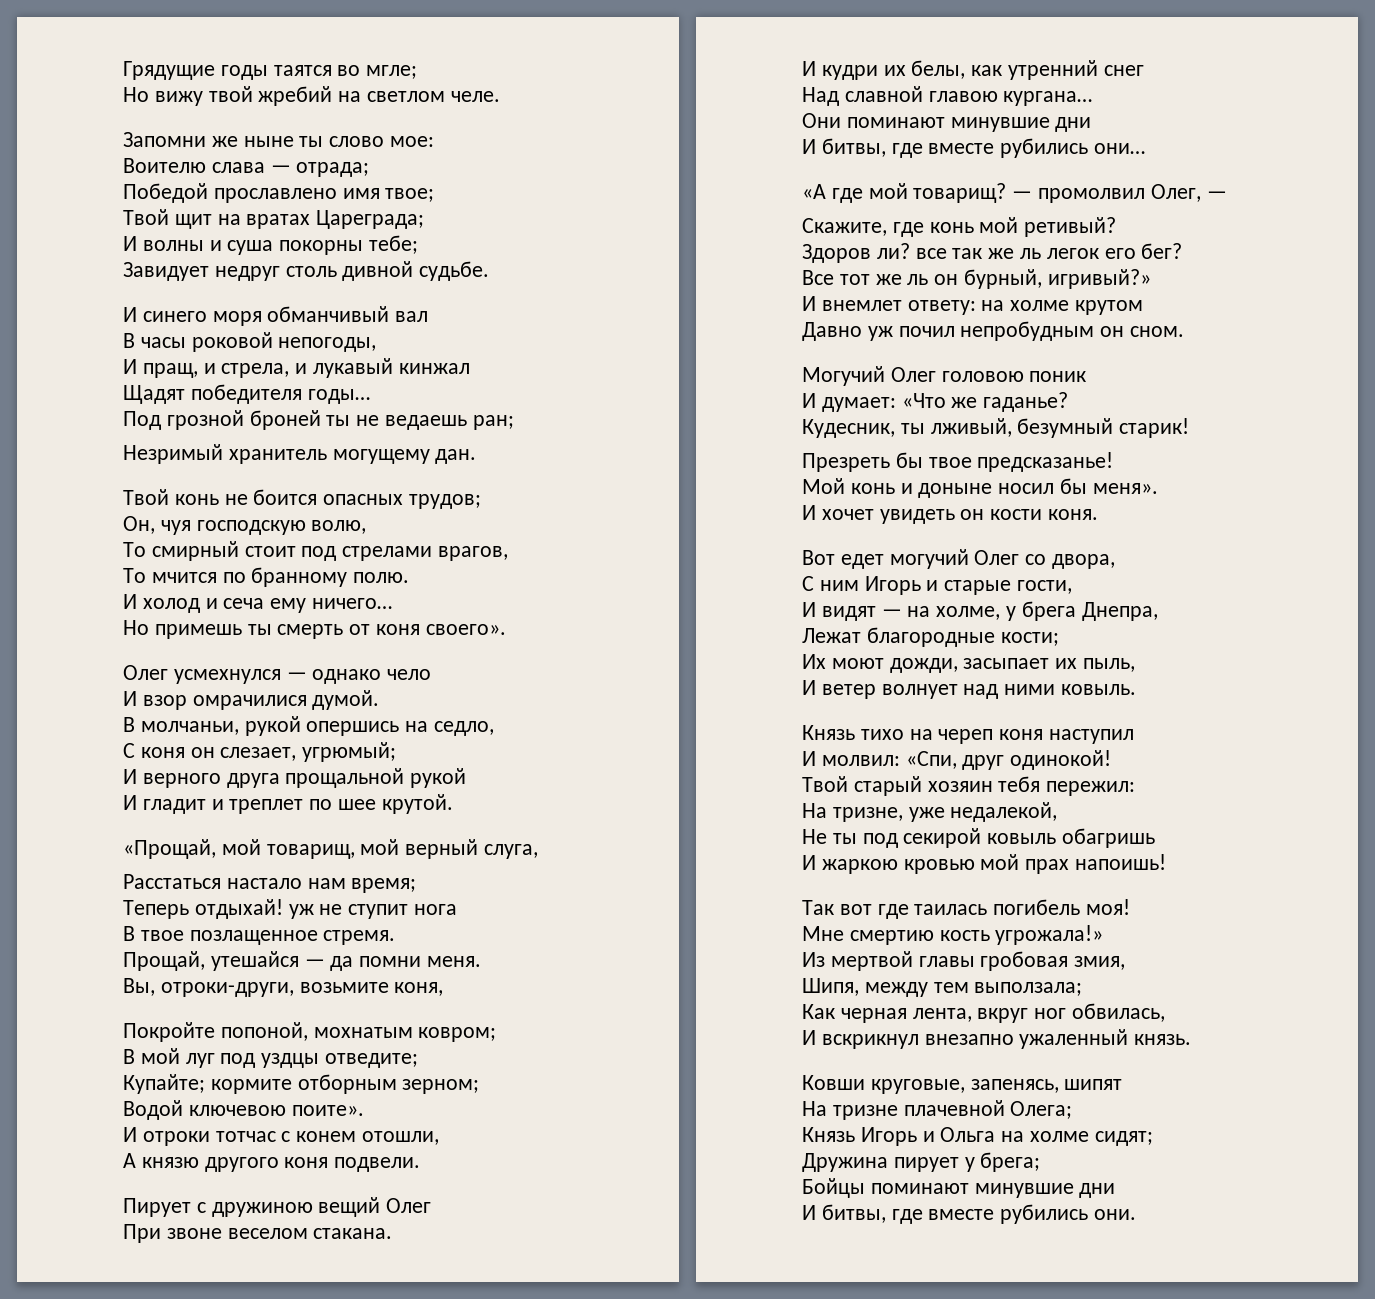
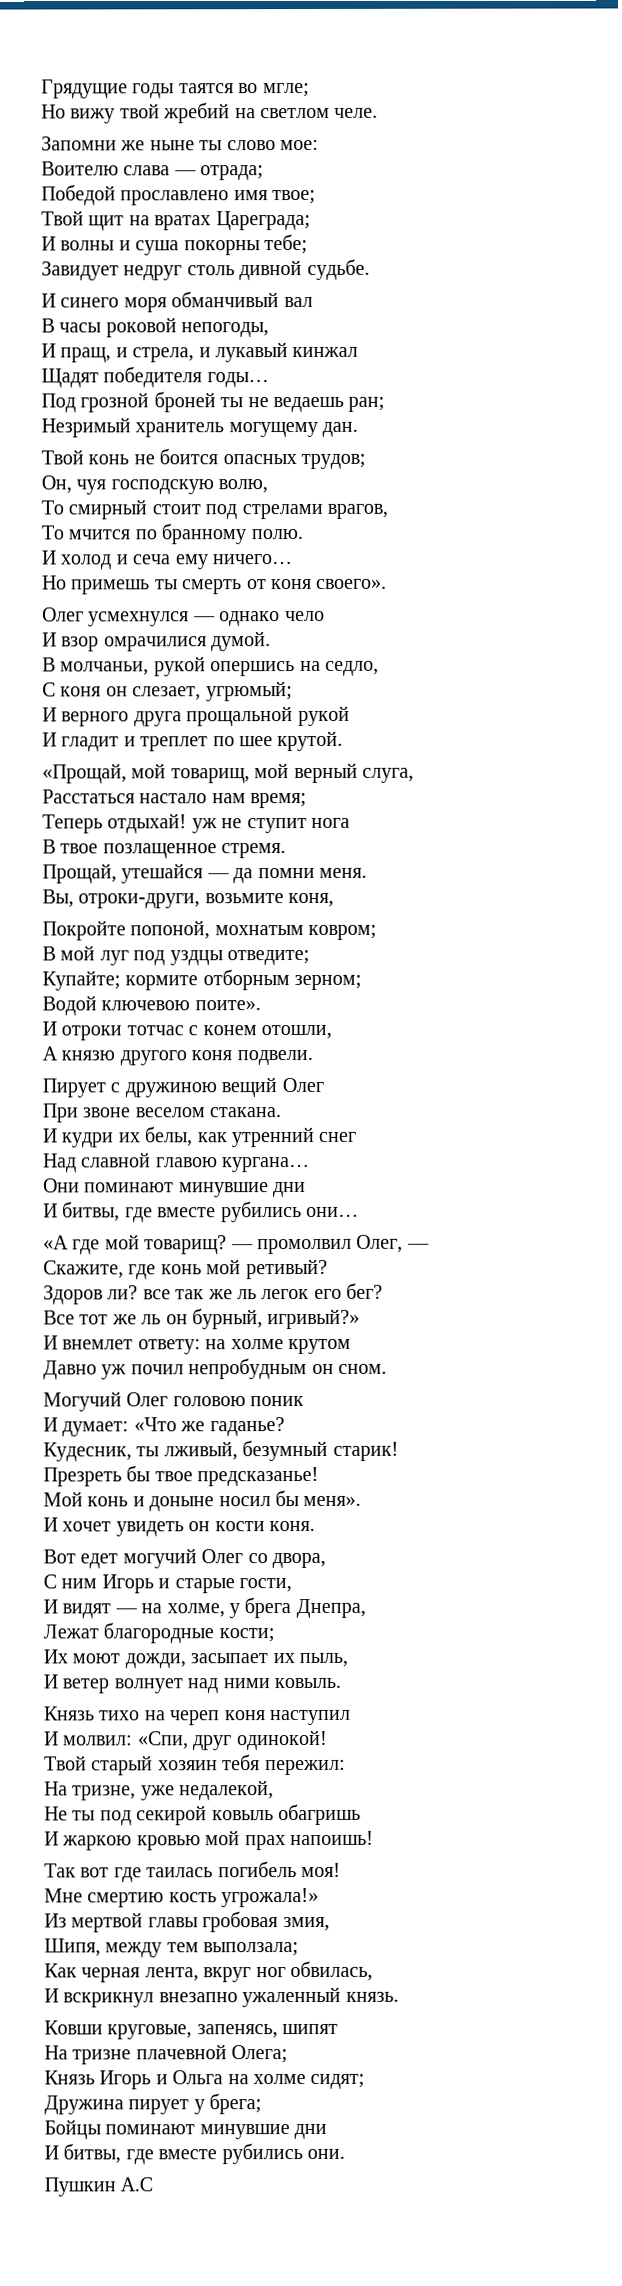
+ Пушкин А.С

